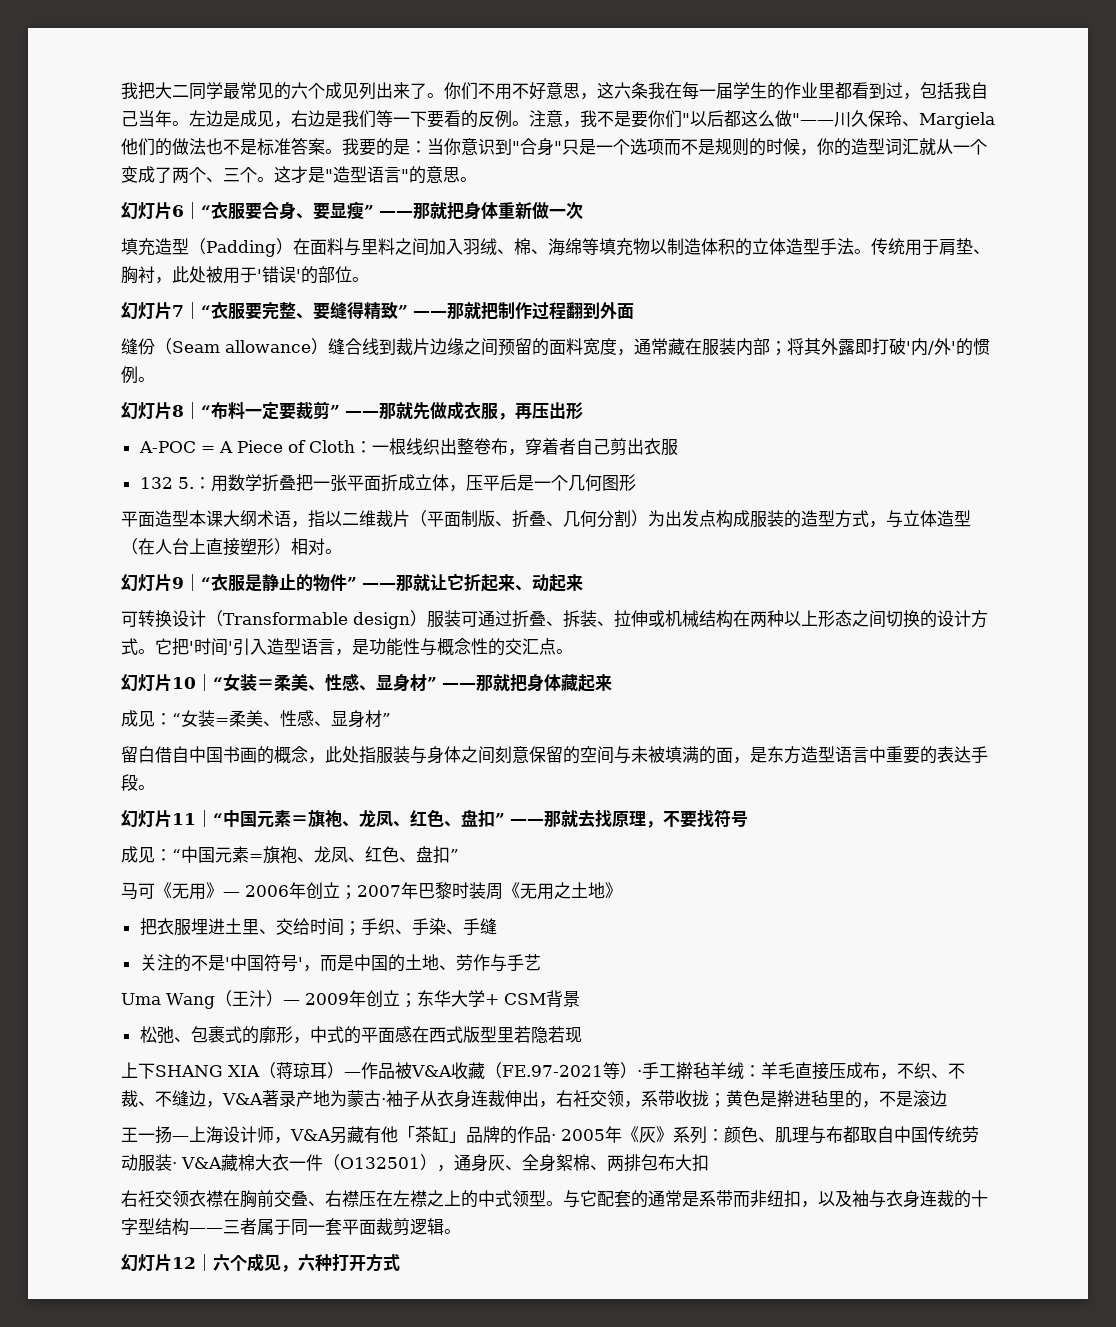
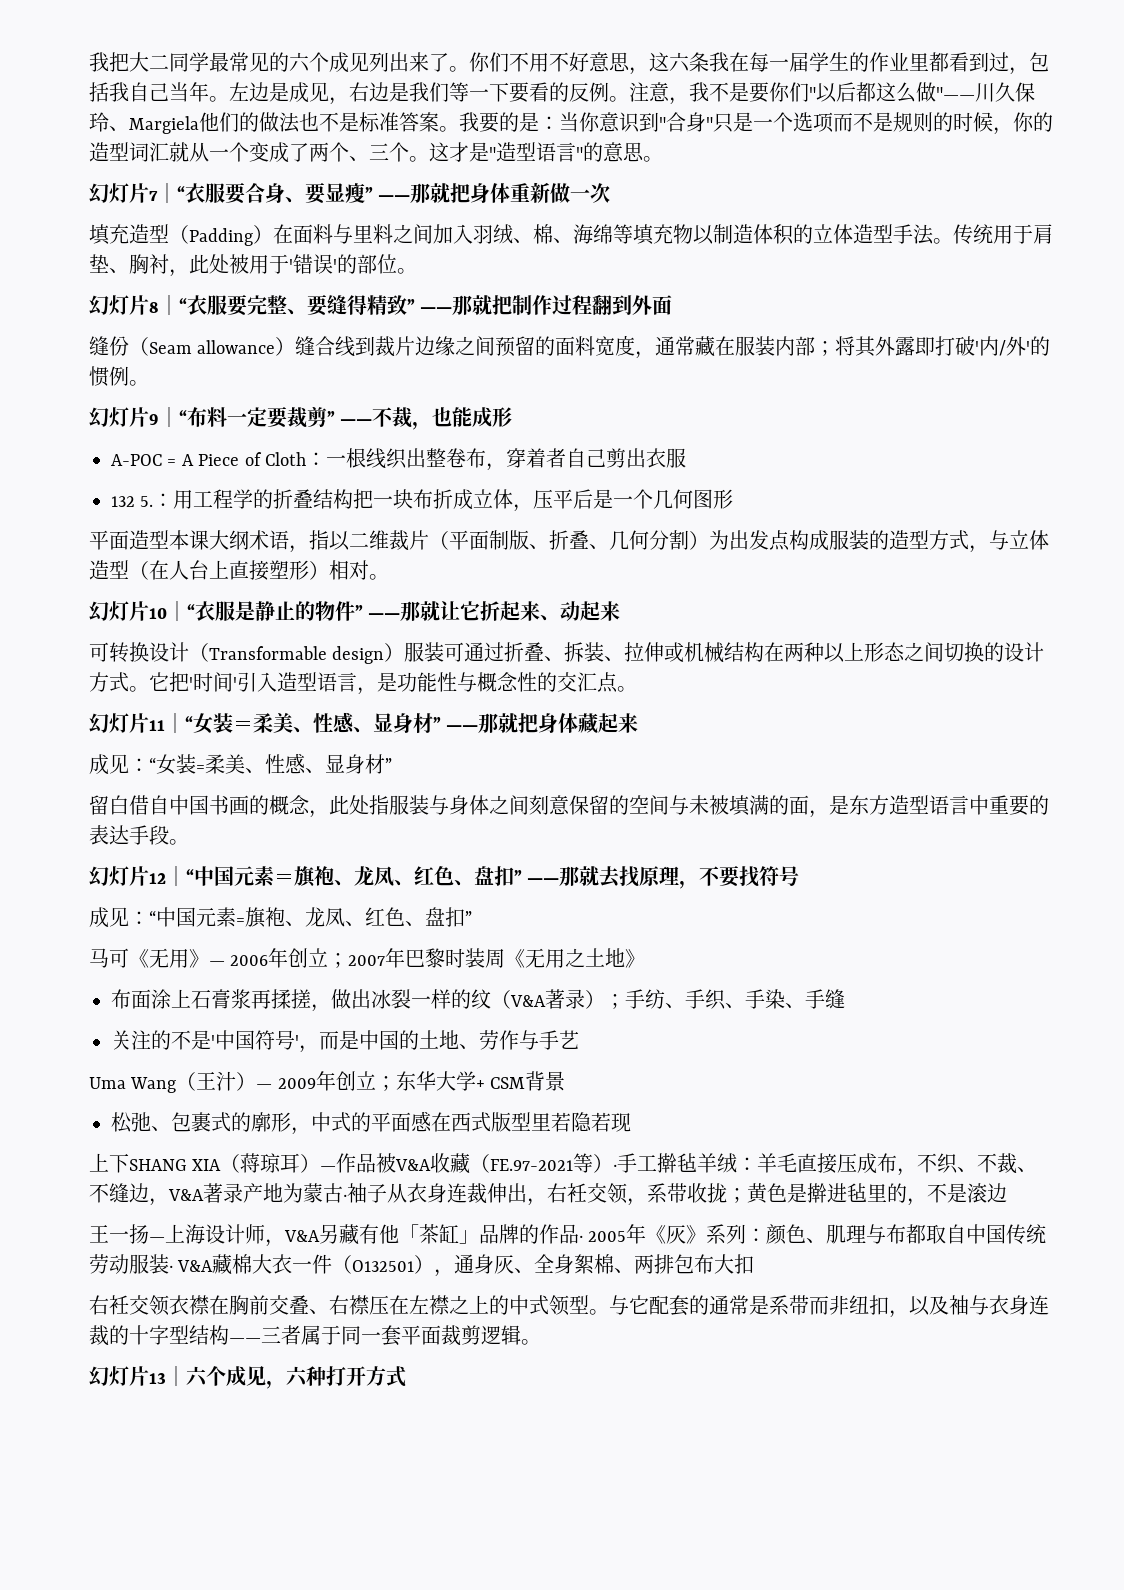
- 幻灯片6｜“衣服要合身、要显瘦” ——那就把身体重新做一次
+ 幻灯片7｜“衣服要合身、要显瘦” ——那就把身体重新做一次
- 幻灯片7｜“衣服要完整、要缝得精致” ——那就把制作过程翻到外面
+ 幻灯片8｜“衣服要完整、要缝得精致” ——那就把制作过程翻到外面
- 幻灯片8｜“布料一定要裁剪” ——那就先做成衣服，再压出形
+ 幻灯片9｜“布料一定要裁剪” ——不裁，也能成形
- 132 5.：用数学折叠把一张平面折成立体，压平后是一个几何图形
+ 132 5.：用工程学的折叠结构把一块布折成立体，压平后是一个几何图形
- 幻灯片9｜“衣服是静止的物件” ——那就让它折起来、动起来
+ 幻灯片10｜“衣服是静止的物件” ——那就让它折起来、动起来
- 幻灯片10｜“女装＝柔美、性感、显身材” ——那就把身体藏起来
+ 幻灯片11｜“女装＝柔美、性感、显身材” ——那就把身体藏起来
- 幻灯片11｜“中国元素＝旗袍、龙凤、红色、盘扣” ——那就去找原理，不要找符号
+ 幻灯片12｜“中国元素＝旗袍、龙凤、红色、盘扣” ——那就去找原理，不要找符号
- 把衣服埋进土里、交给时间；手织、手染、手缝
+ 布面涂上石膏浆再揉搓，做出冰裂一样的纹（V&A著录）；手纺、手织、手染、手缝
- 幻灯片12｜六个成见，六种打开方式
+ 幻灯片13｜六个成见，六种打开方式

